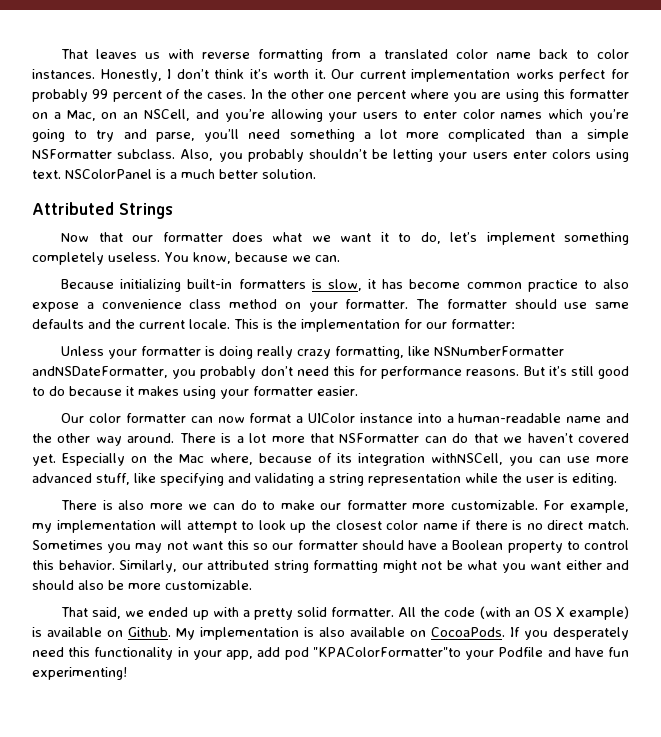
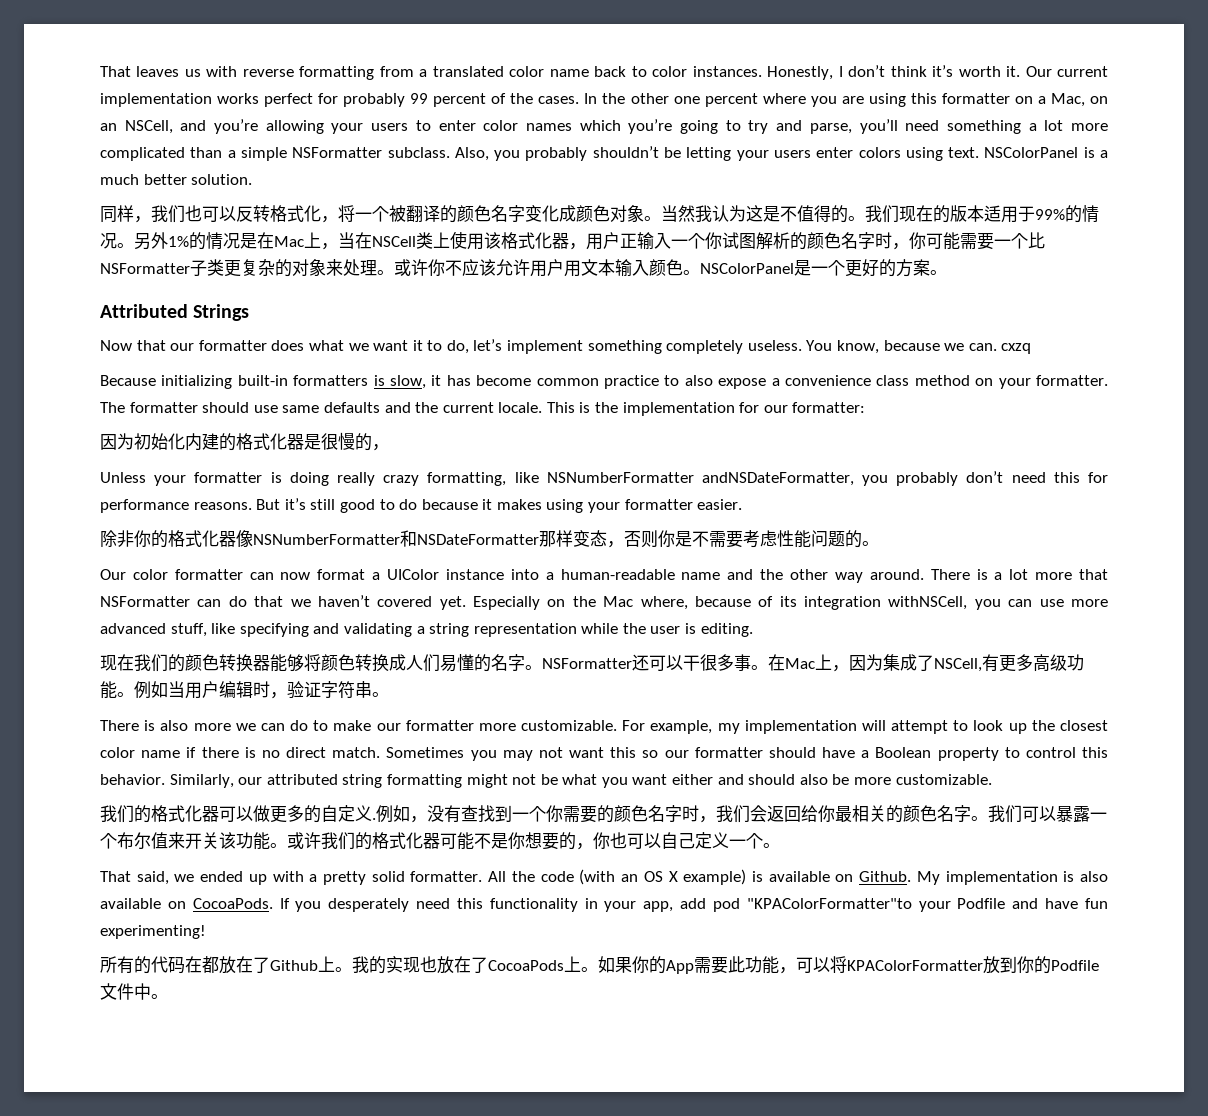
+ 同样，我们也可以反转格式化，将一个被翻译的颜色名字变化成颜色对象。当然我认为这是不值得的。我们现在的版本适用于99%的情况。另外1%的情况是在Mac上，当在NSCell类上使用该格式化器，用户正输入一个你试图解析的颜色名字时，你可能需要一个比NSFormatter子类更复杂的对象来处理。或许你不应该允许用户用文本输入颜色。NSColorPanel是一个更好的方案。
- You know, because we can.
+ You know, because we can. cxzq
+ 因为初始化内建的格式化器是很慢的，
+ 除非你的格式化器像NSNumberFormatter和NSDateFormatter那样变态，否则你是不需要考虑性能问题的。
+ 现在我们的颜色转换器能够将颜色转换成人们易懂的名字。NSFormatter还可以干很多事。在Mac上，因为集成了NSCell,有更多高级功能。例如当用户编辑时，验证字符串。
+ 我们的格式化器可以做更多的自定义.例如，没有查找到一个你需要的颜色名字时，我们会返回给你最相关的颜色名字。我们可以暴露一个布尔值来开关该功能。或许我们的格式化器可能不是你想要的，你也可以自己定义一个。
+ 所有的代码在都放在了Github上。我的实现也放在了CocoaPods上。如果你的App需要此功能，可以将KPAColorFormatter放到你的Podfile文件中。

